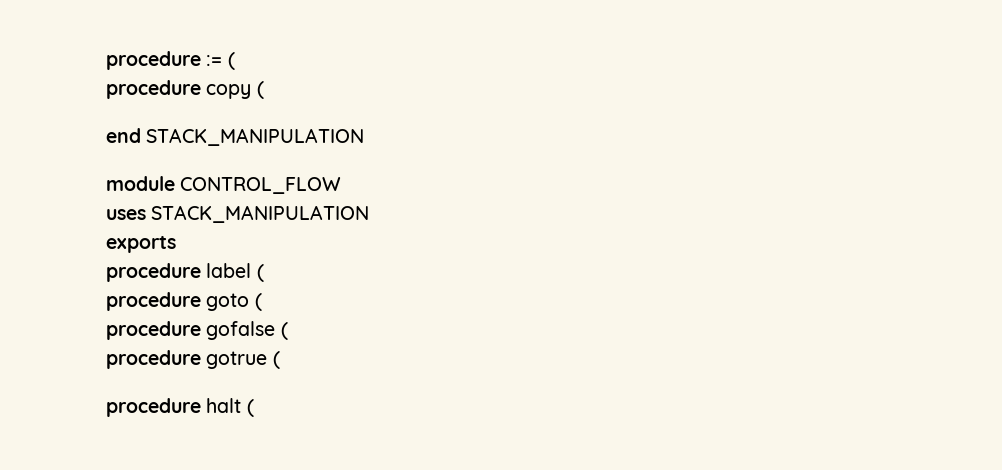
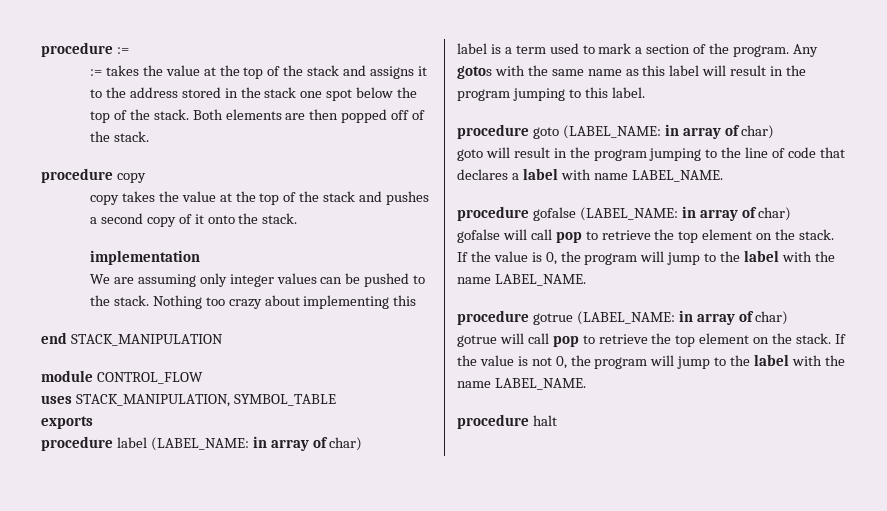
- procedure := (
- procedure copy (
+ procedure :=
+ := takes the value at the top of the stack and assigns it to the address stored in the stack one spot below the top of the stack. Both elements are then popped off of the stack.
+ procedure copy
+ copy takes the value at the top of the stack and pushes a second copy of it onto the stack.
+ implementation
+ We are assuming only integer values can be pushed to the stack. Nothing too crazy about implementing this
- uses STACK_MANIPULATION
+ uses STACK_MANIPULATION, SYMBOL_TABLE
- procedure label (
- procedure goto (
- procedure gofalse (
- procedure gotrue (
+ procedure label (LABEL_NAME: in array of char)
+ label is a term used to mark a section of the program. Any gotos with the same name as this label will result in the program jumping to this label.
+ procedure goto (LABEL_NAME: in array of char)
+ goto will result in the program jumping to the line of code that declares a label with name LABEL_NAME.
+ procedure gofalse (LABEL_NAME: in array of char)
+ gofalse will call pop to retrieve the top element on the stack. If the value is 0, the program will jump to the label with the name LABEL_NAME.
+ procedure gotrue (LABEL_NAME: in array of char)
+ gotrue will call pop to retrieve the top element on the stack. If the value is not 0, the program will jump to the label with the name LABEL_NAME.
- procedure halt (
+ procedure halt

